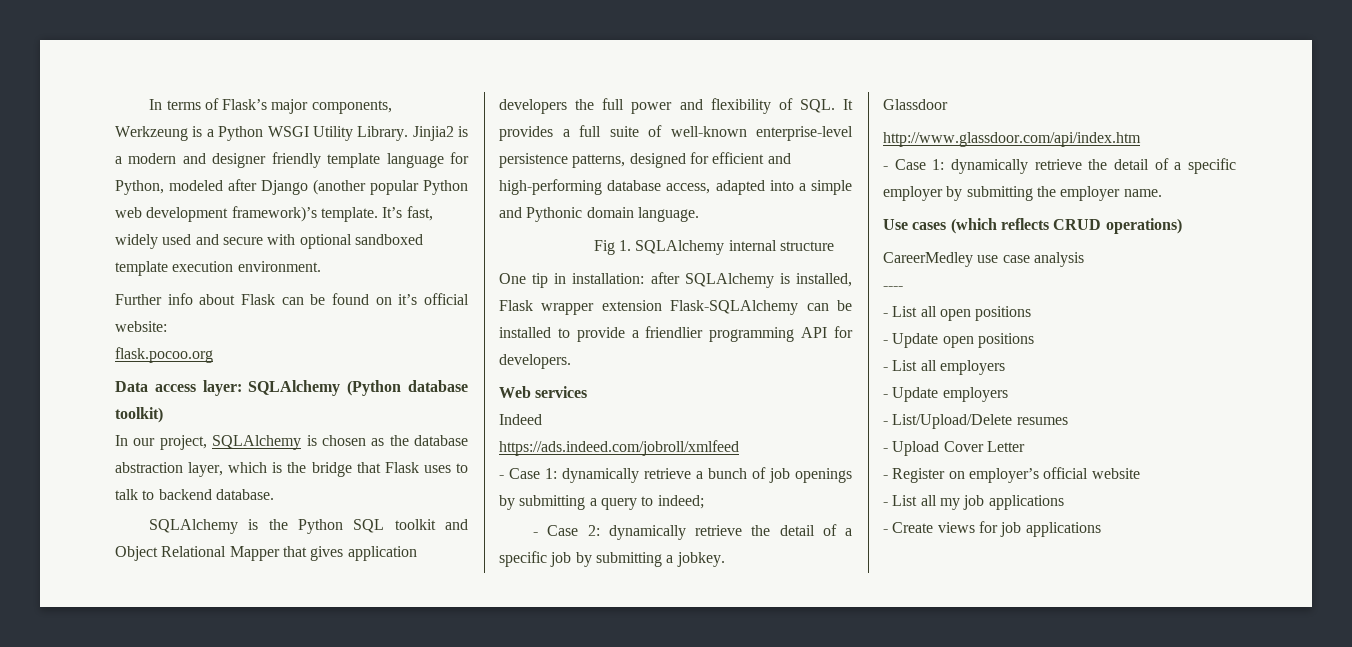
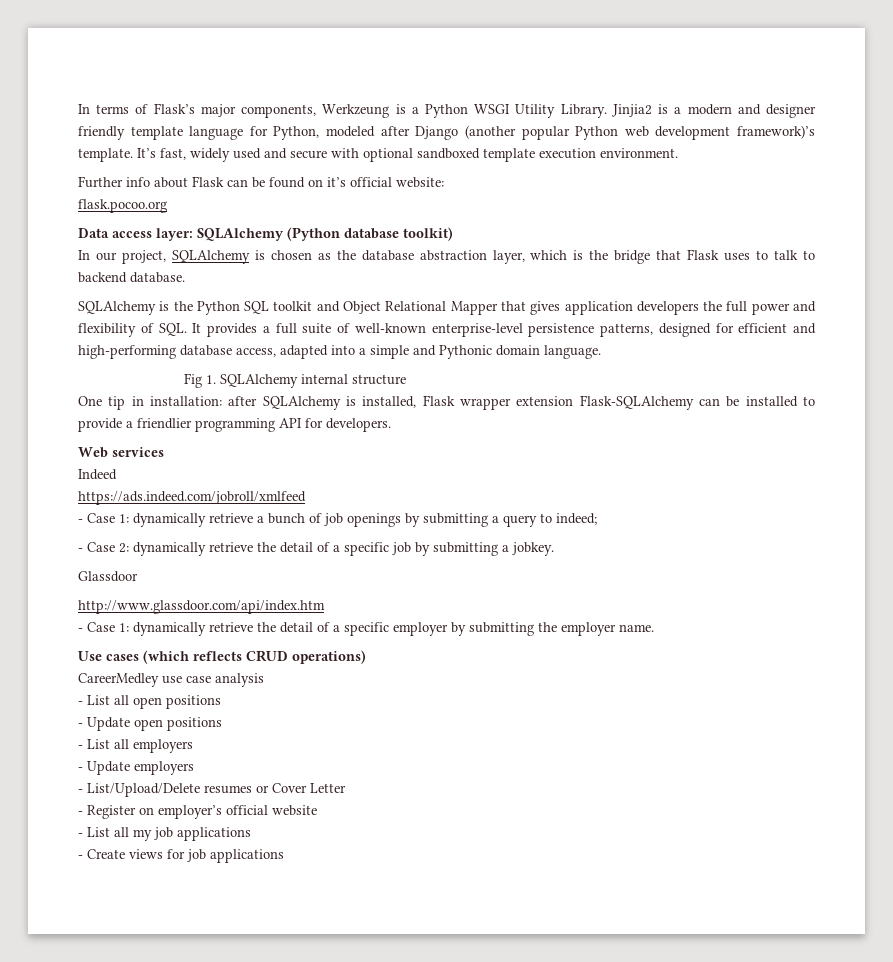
- ----
- - List/Upload/Delete resumes
- - Upload Cover Letter
+ - List/Upload/Delete resumes or Cover Letter

